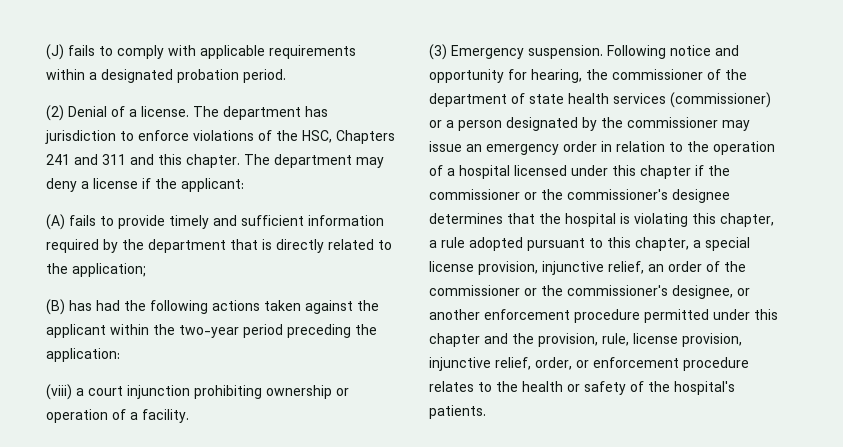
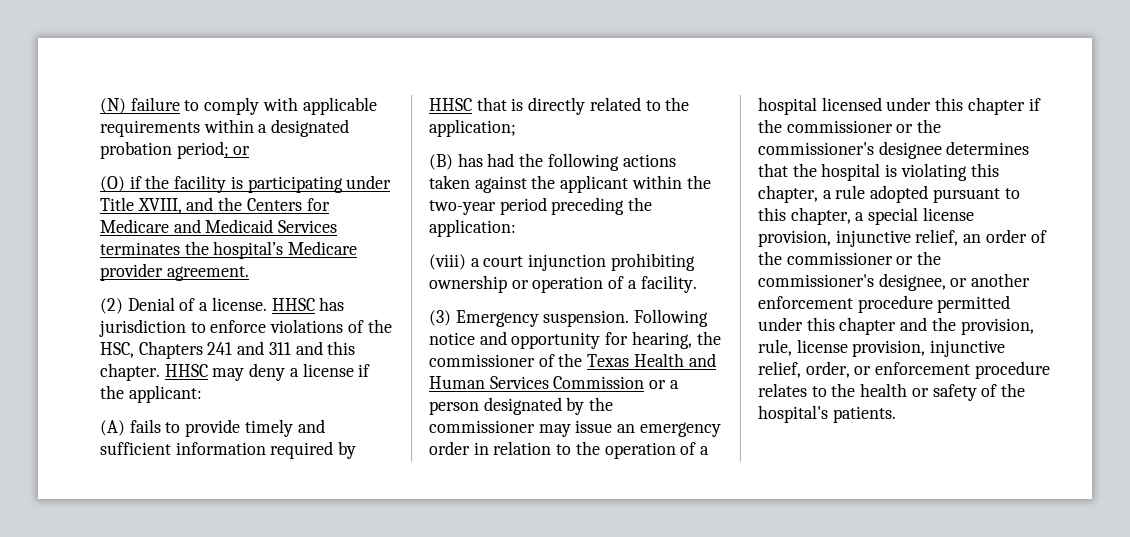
- (J) fails to comply with applicable requirements within a designated probation period.
+ (N) failure to comply with applicable requirements within a designated probation period; or
+ (O) if the facility is participating under Title XVIII, and the Centers for Medicare and Medicaid Services terminates the hospital’s Medicare provider agreement.
- The department has jurisdiction to enforce violations of the HSC, Chapters 241 and 311 and this chapter.
+ HHSC has jurisdiction to enforce violations of the HSC, Chapters 241 and 311 and this chapter.
- The department may deny a license if the applicant:
+ HHSC may deny a license if the applicant:
- (A) fails to provide timely and sufficient information required by the department that is directly related to the application;
+ (A) fails to provide timely and sufficient information required by HHSC that is directly related to the application;
- Following notice and opportunity for hearing, the commissioner of the department of state health services (commissioner) or a person designated by the commissioner may issue an emergency order in relation to the operation of a hospital licensed under this chapter if the commissioner or the commissioner's designee determines that the hospital is violating this chapter, a rule adopted pursuant to this chapter, a special license provision, injunctive relief, an order of the commissioner or the commissioner's designee, or another enforcement procedure permitted under this chapter and the provision, rule, license provision, injunctive relief, order, or enforcement procedure relates to the health or safety of the hospital's patients.
+ Following notice and opportunity for hearing, the commissioner of the Texas Health and Human Services Commission or a person designated by the commissioner may issue an emergency order in relation to the operation of a hospital licensed under this chapter if the commissioner or the commissioner's designee determines that the hospital is violating this chapter, a rule adopted pursuant to this chapter, a special license provision, injunctive relief, an order of the commissioner or the commissioner's designee, or another enforcement procedure permitted under this chapter and the provision, rule, license provision, injunctive relief, order, or enforcement procedure relates to the health or safety of the hospital's patients.

